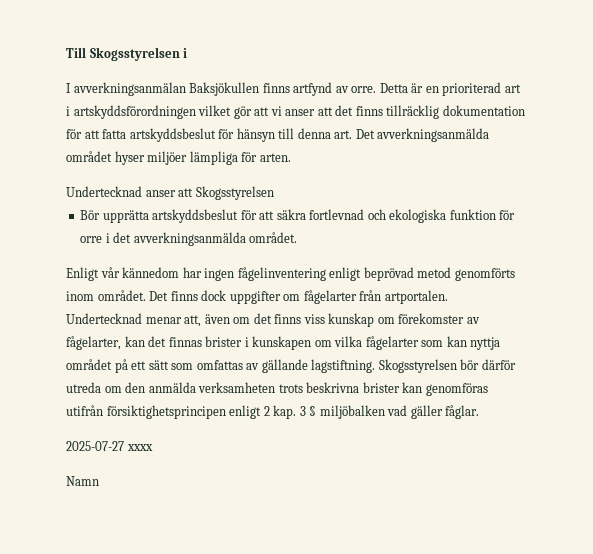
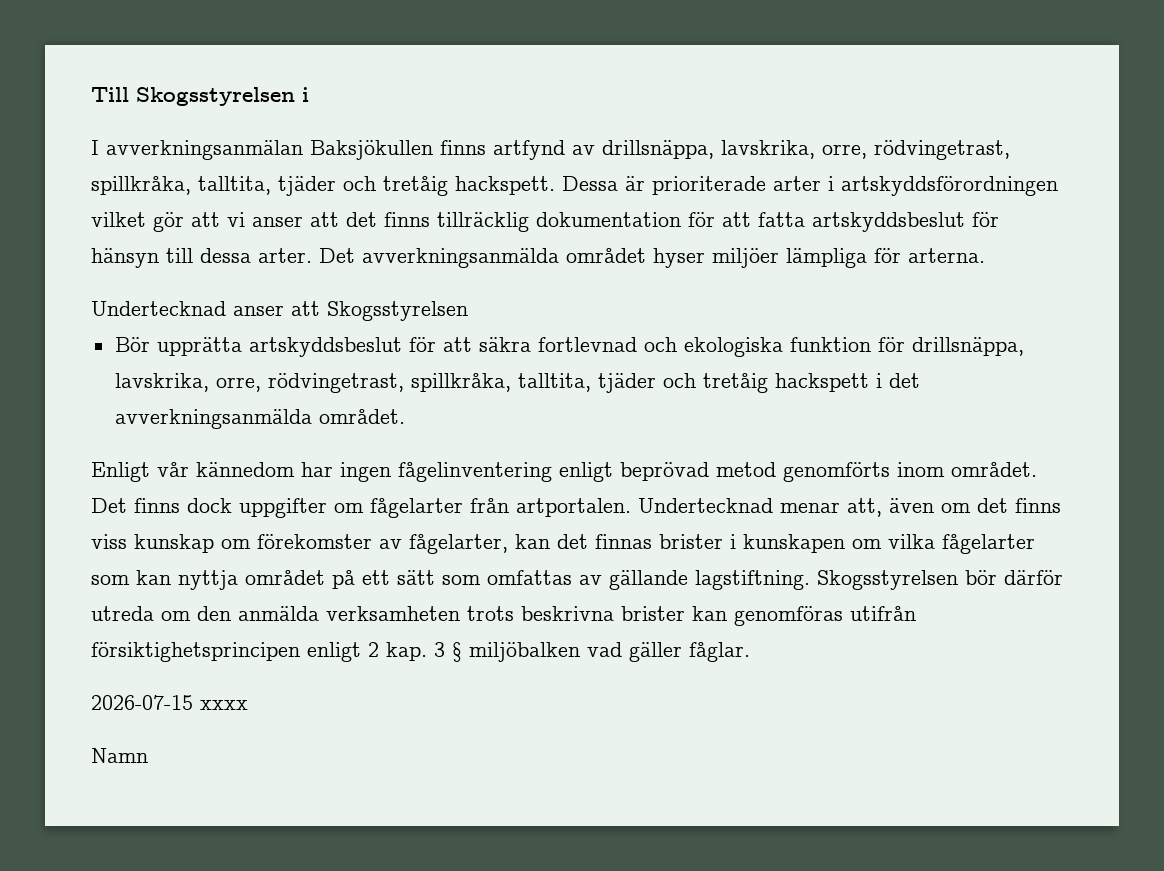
- I avverkningsanmälan Baksjökullen finns artfynd av orre. Detta är en prioriterad art i artskyddsförordningen vilket gör att vi anser att det finns tillräcklig dokumentation för att fatta artskyddsbeslut för hänsyn till denna art. Det avverkningsanmälda området hyser miljöer lämpliga för arten.
+ I avverkningsanmälan Baksjökullen finns artfynd av drillsnäppa, lavskrika, orre, rödvingetrast, spillkråka, talltita, tjäder och tretåig hackspett. Dessa är prioriterade arter i artskyddsförordningen vilket gör att vi anser att det finns tillräcklig dokumentation för att fatta artskyddsbeslut för hänsyn till dessa arter. Det avverkningsanmälda området hyser miljöer lämpliga för arterna.
- Bör upprätta artskyddsbeslut för att säkra fortlevnad och ekologiska funktion för orre i det avverkningsanmälda området.
+ Bör upprätta artskyddsbeslut för att säkra fortlevnad och ekologiska funktion för drillsnäppa, lavskrika, orre, rödvingetrast, spillkråka, talltita, tjäder och tretåig hackspett i det avverkningsanmälda området.
- 2025-07-27 xxxx
+ 2026-07-15 xxxx

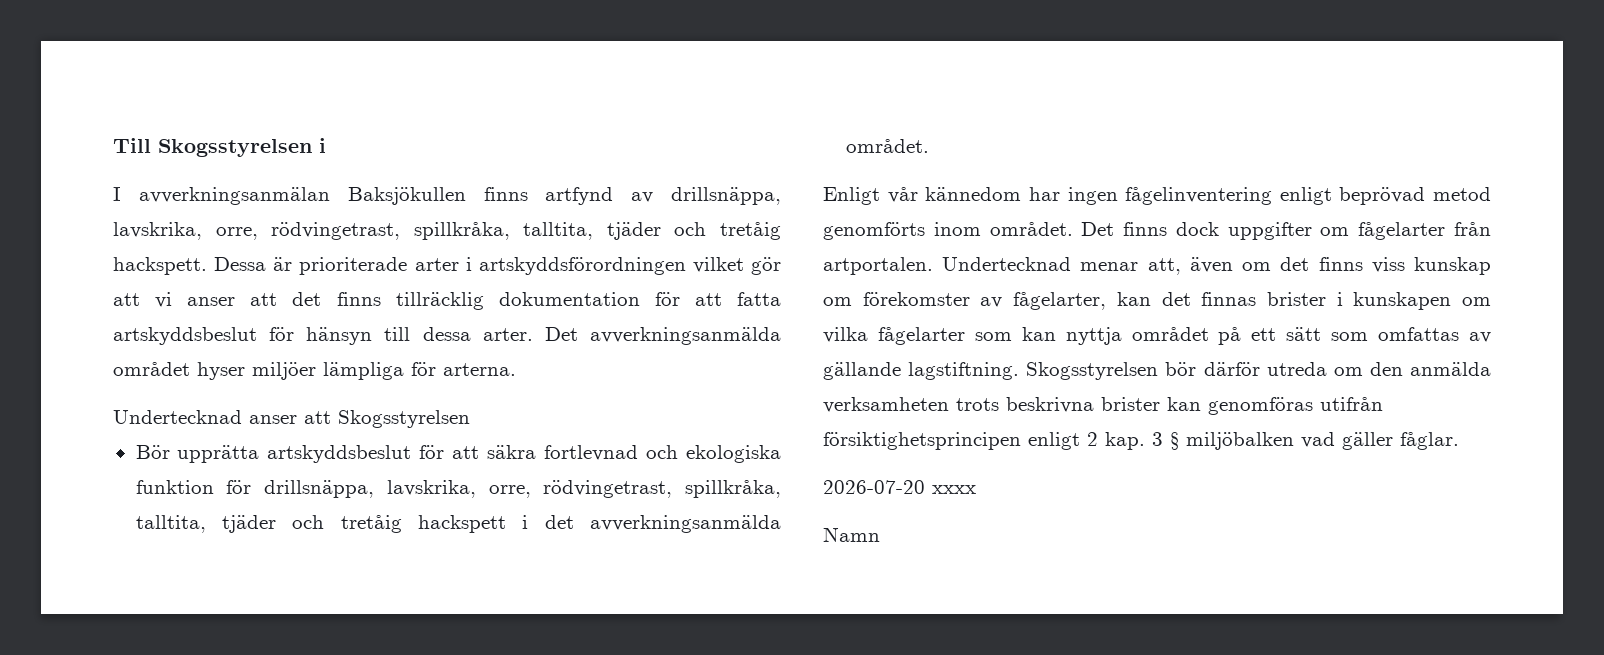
- 2026-07-15 xxxx
+ 2026-07-20 xxxx

